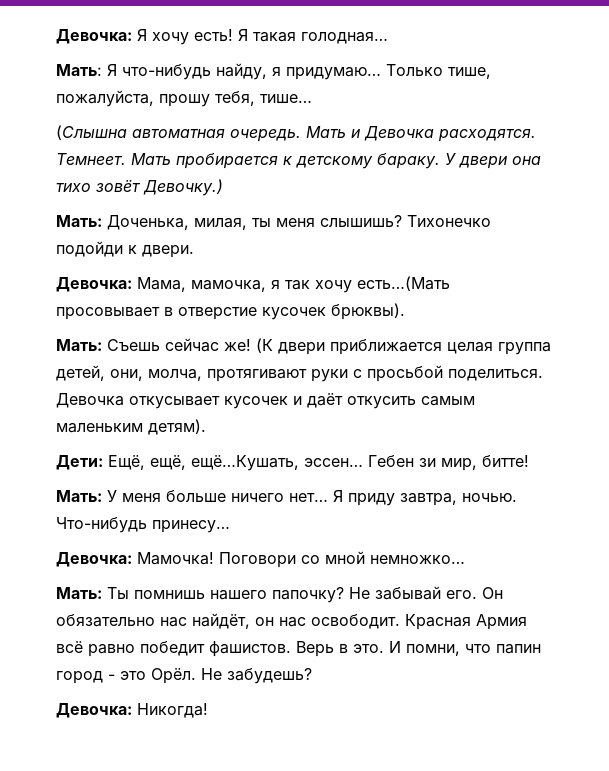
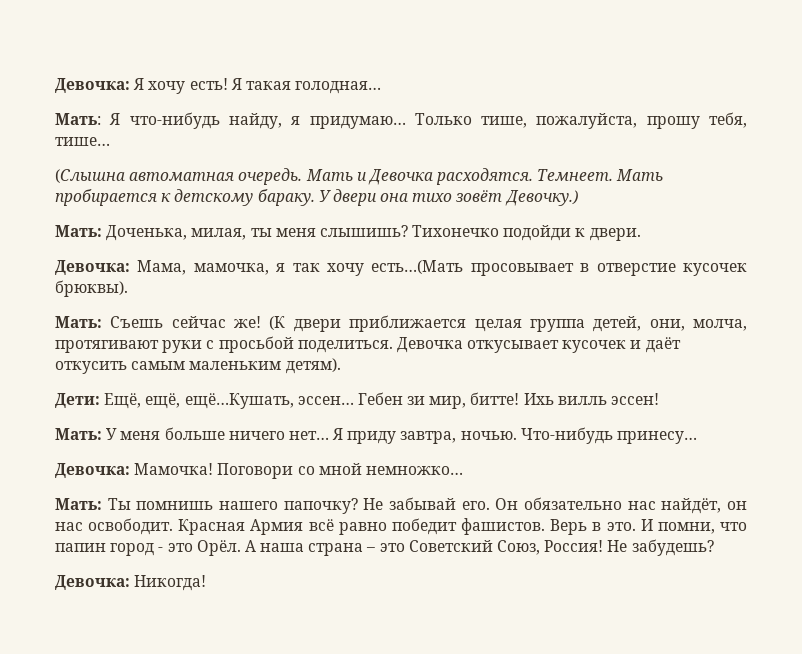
+ Ихь вилль эссен!
+ А наша страна – это Советский Союз, Россия!

